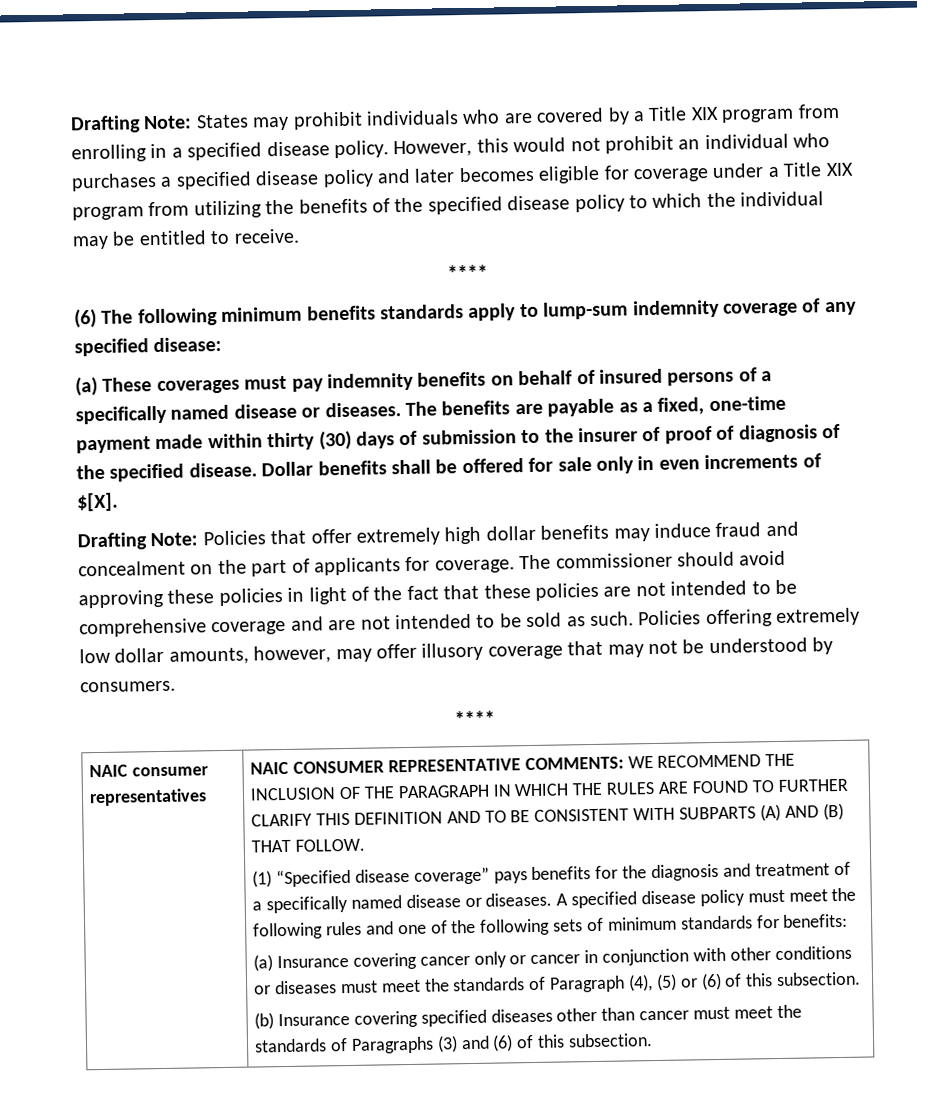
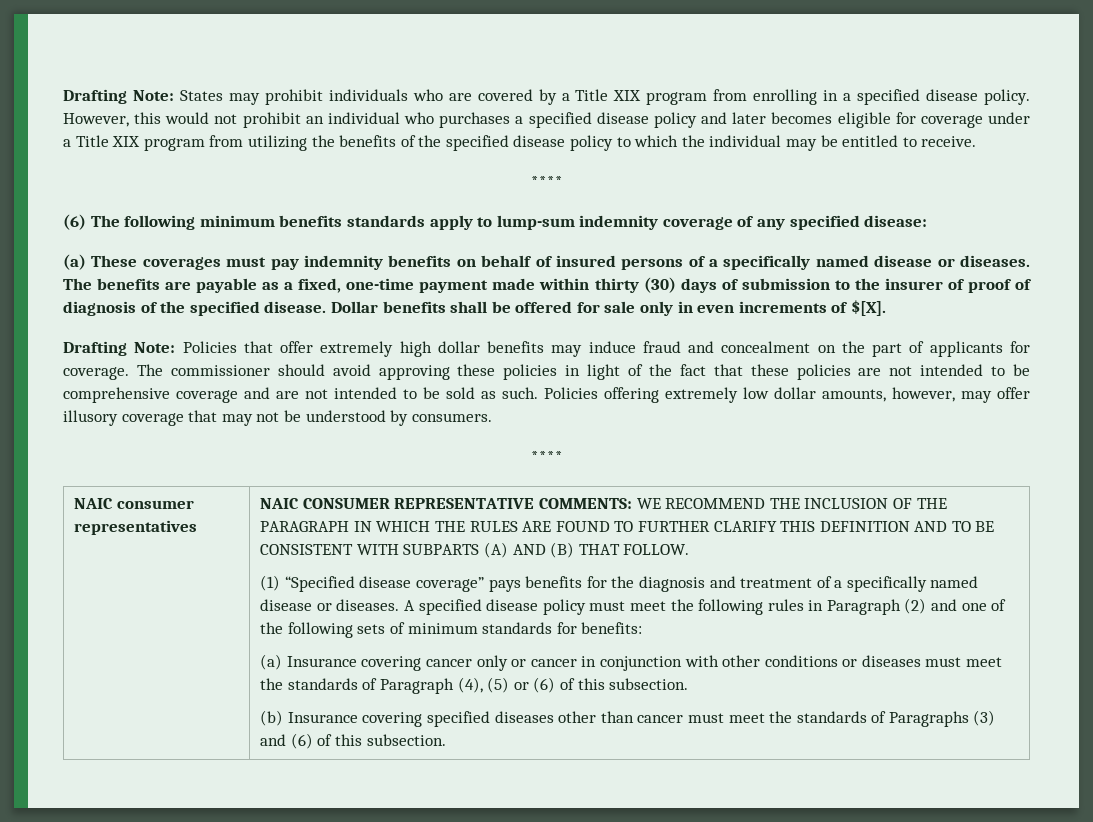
- A specified disease policy must meet the following rules and one of the following sets of minimum standards for benefits:
+ A specified disease policy must meet the following rules in Paragraph (2) and one of the following sets of minimum standards for benefits:

